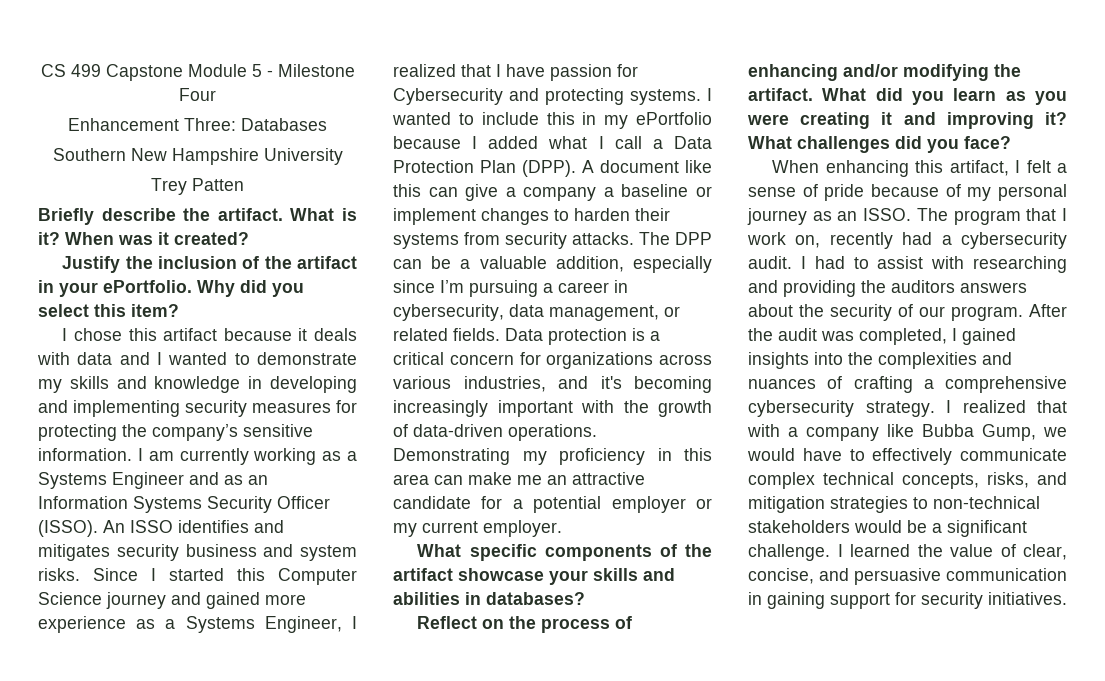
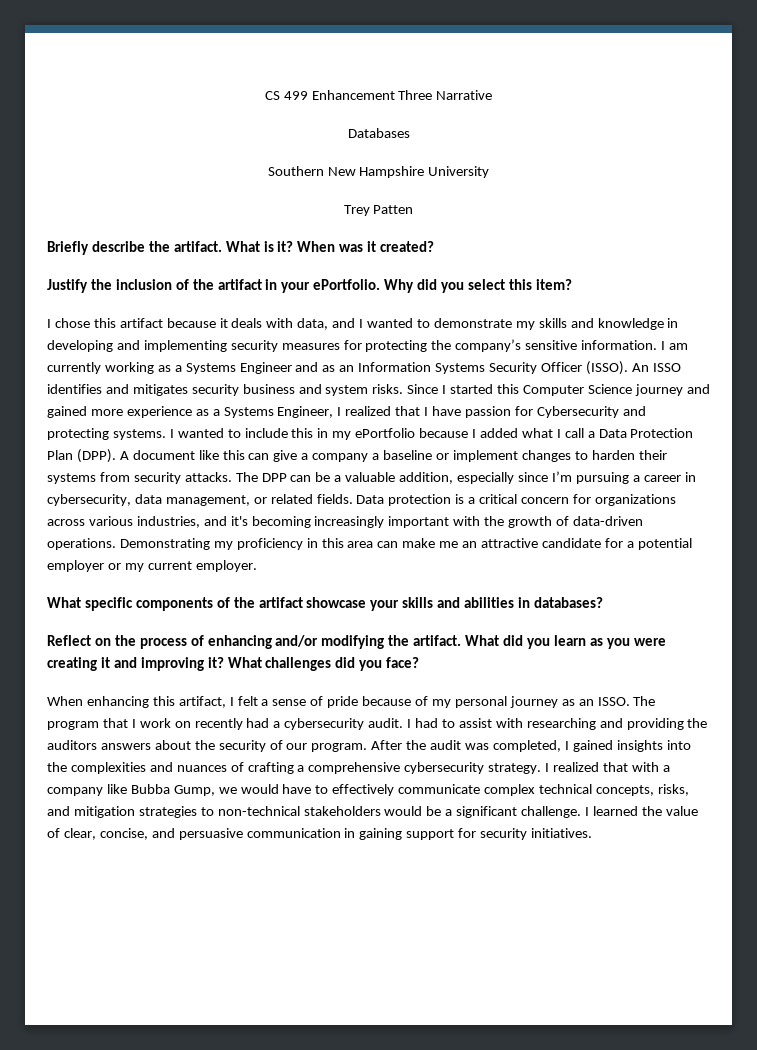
- CS 499 Capstone Module 5 - Milestone Four
- Enhancement Three: Databases
+ CS 499 Enhancement Three Narrative
+ Databases
- I chose this artifact because it deals with data and I wanted to demonstrate my skills and knowledge in developing and implementing security measures for protecting the company’s sensitive information.
+ I chose this artifact because it deals with data, and I wanted to demonstrate my skills and knowledge in developing and implementing security measures for protecting the company’s sensitive information.
- The program that I work on, recently had a cybersecurity audit.
+ The program that I work on recently had a cybersecurity audit.

